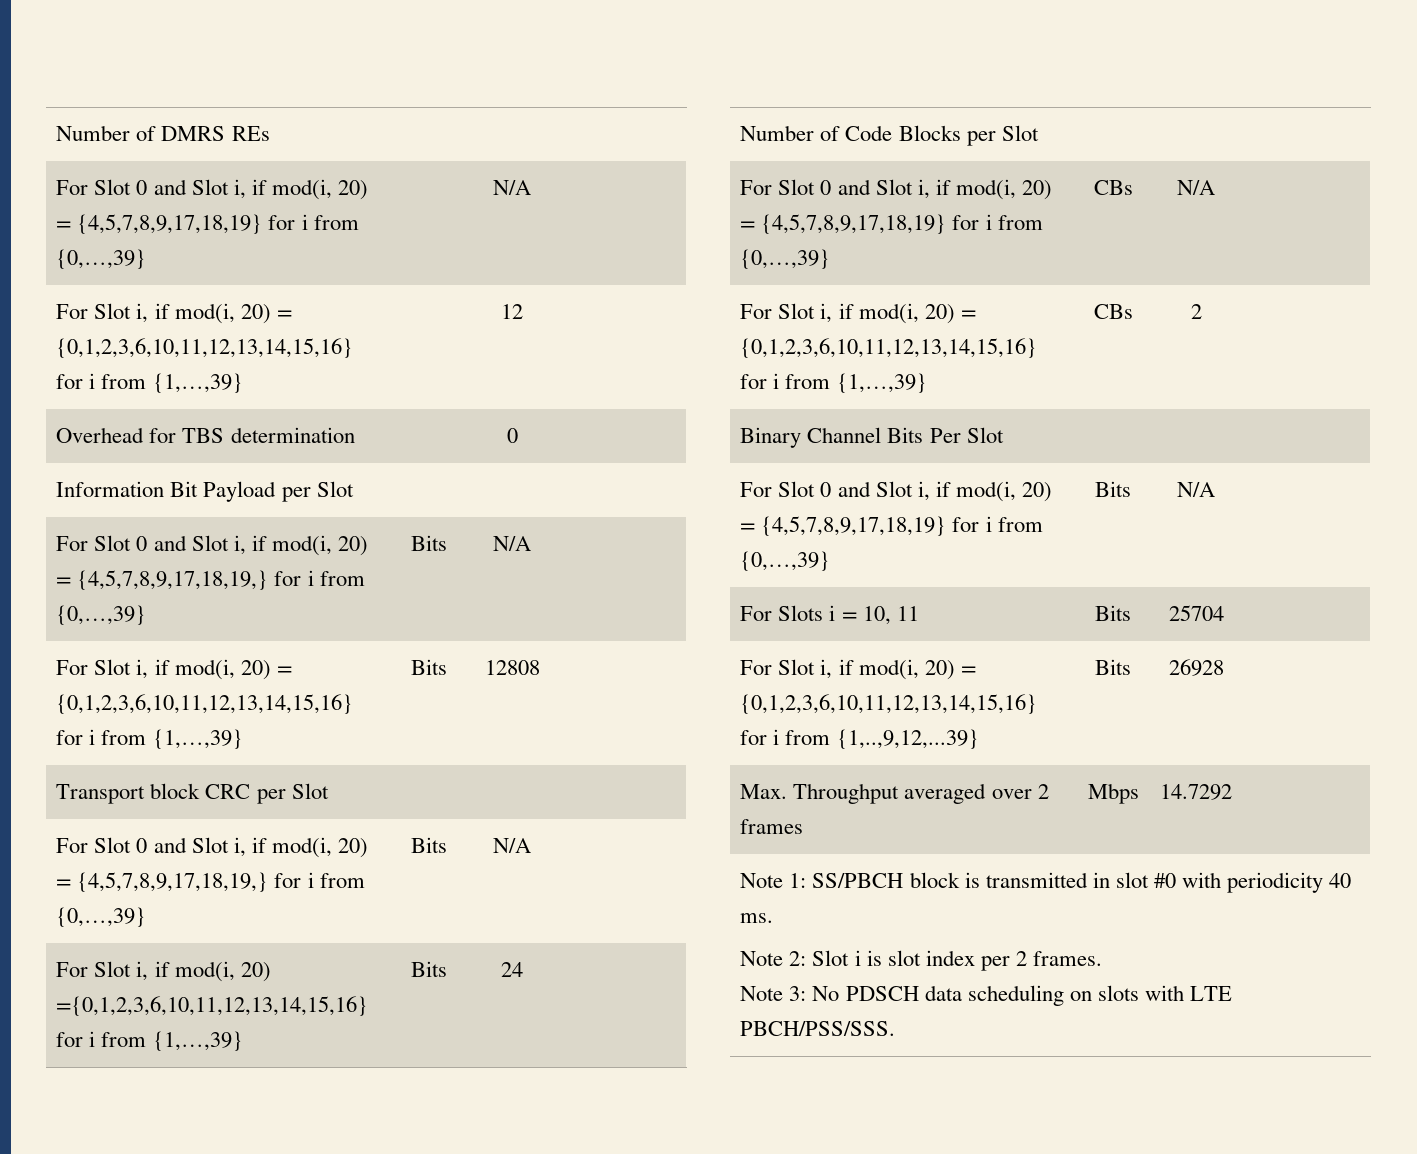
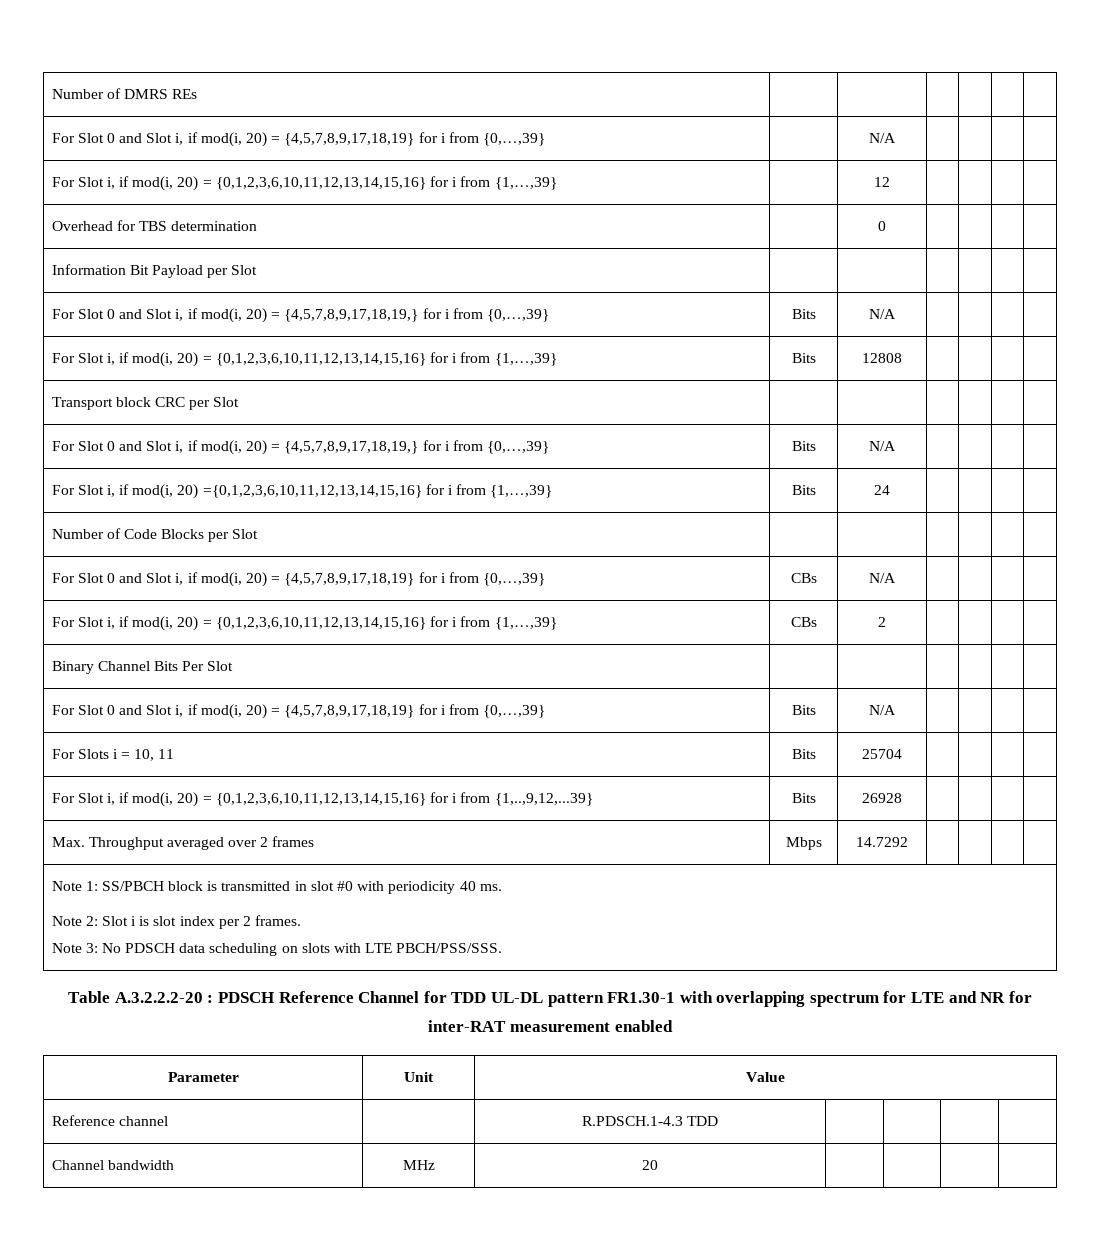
+ Table A.3.2.2.2-20 : PDSCH Reference Channel for TDD UL-DL pattern FR1.30-1 with overlapping spectrum for LTE and NR for inter-RAT measurement enabled
+ Parameter | Unit | Value
+ Reference channel | | R.PDSCH.1-4.3 TDD | | | |
+ Channel bandwidth | MHz | 20 | | | |

